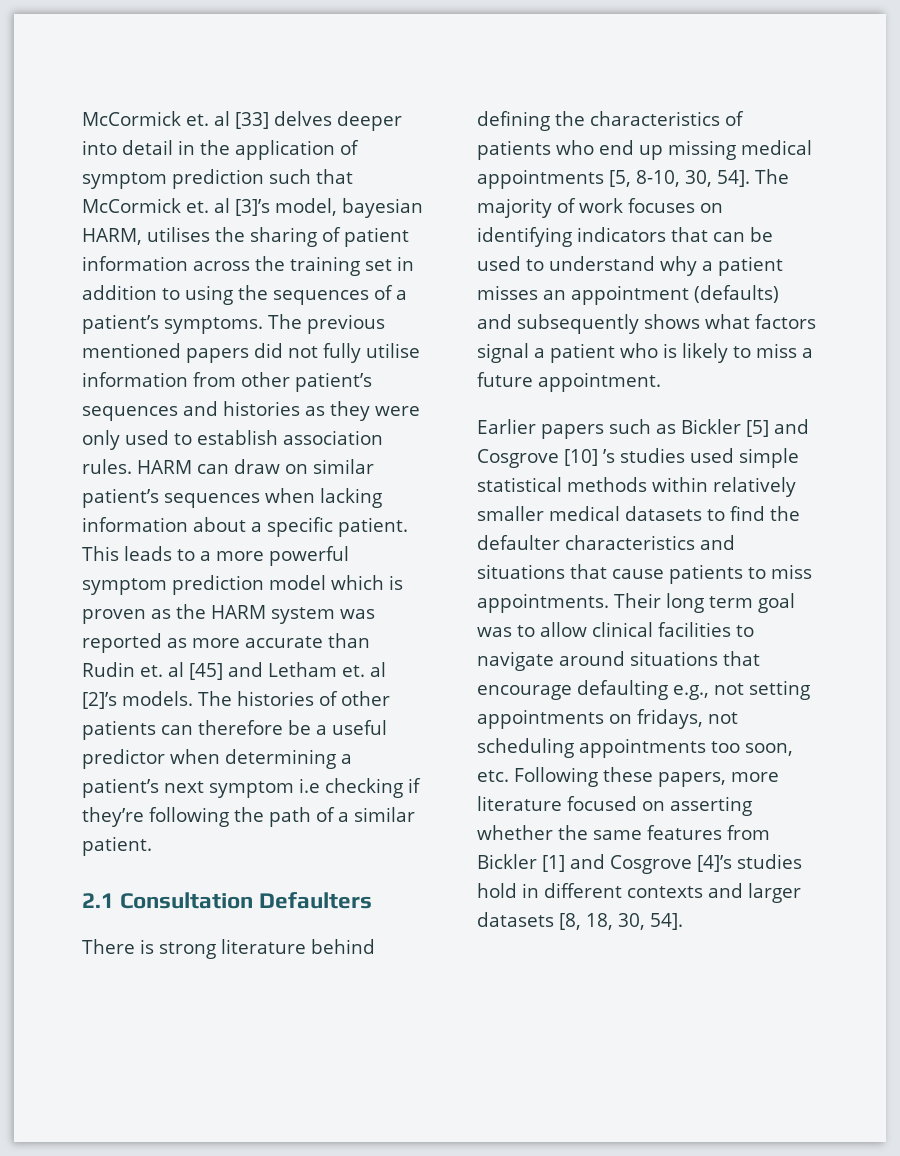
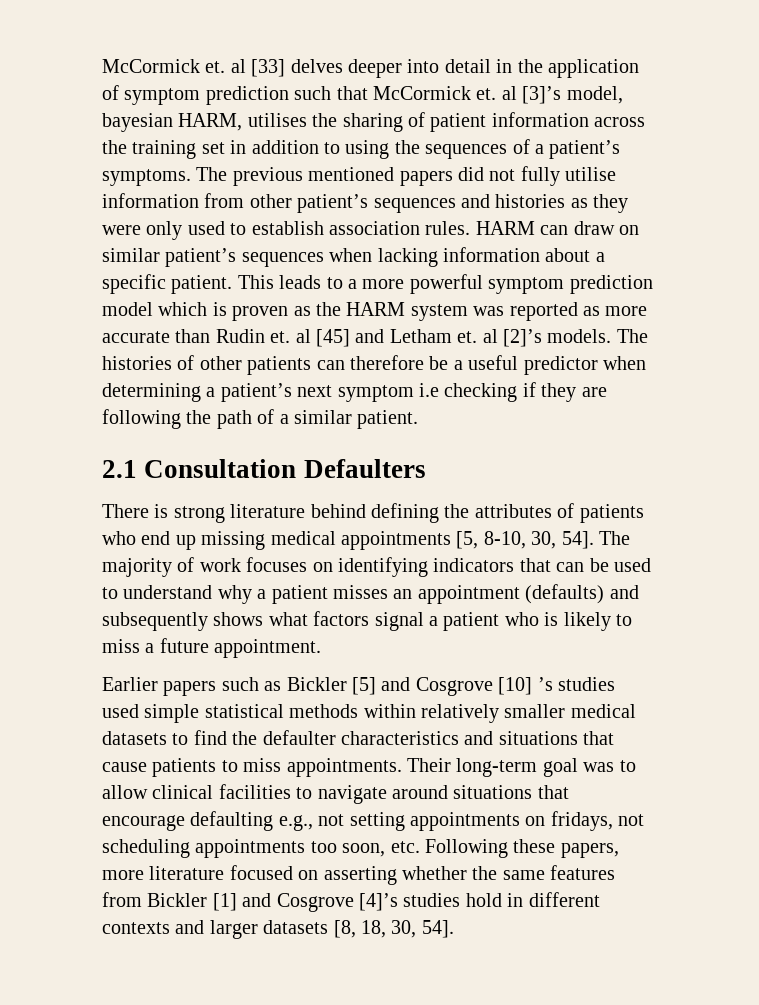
- The histories of other patients can therefore be a useful predictor when determining a patient’s next symptom i.e checking if they’re following the path of a similar patient.
+ The histories of other patients can therefore be a useful predictor when determining a patient’s next symptom i.e checking if they are following the path of a similar patient.
- There is strong literature behind defining the characteristics of patients who end up missing medical appointments [5, 8-10, 30, 54].
+ There is strong literature behind defining the attributes of patients who end up missing medical appointments [5, 8-10, 30, 54].
- Their long term goal was to allow clinical facilities to navigate around situations that encourage defaulting e.g., not setting appointments on fridays, not scheduling appointments too soon, etc. Following these papers, more literature focused on asserting whether the same features from Bickler [1] and Cosgrove [4]’s studies hold in different contexts and larger datasets [8, 18, 30, 54].
+ Their long-term goal was to allow clinical facilities to navigate around situations that encourage defaulting e.g., not setting appointments on fridays, not scheduling appointments too soon, etc. Following these papers, more literature focused on asserting whether the same features from Bickler [1] and Cosgrove [4]’s studies hold in different contexts and larger datasets [8, 18, 30, 54].

